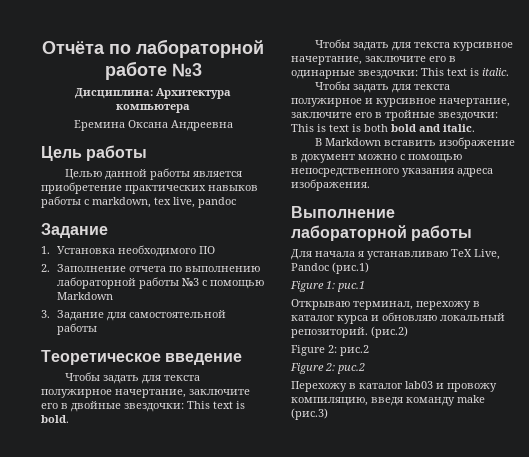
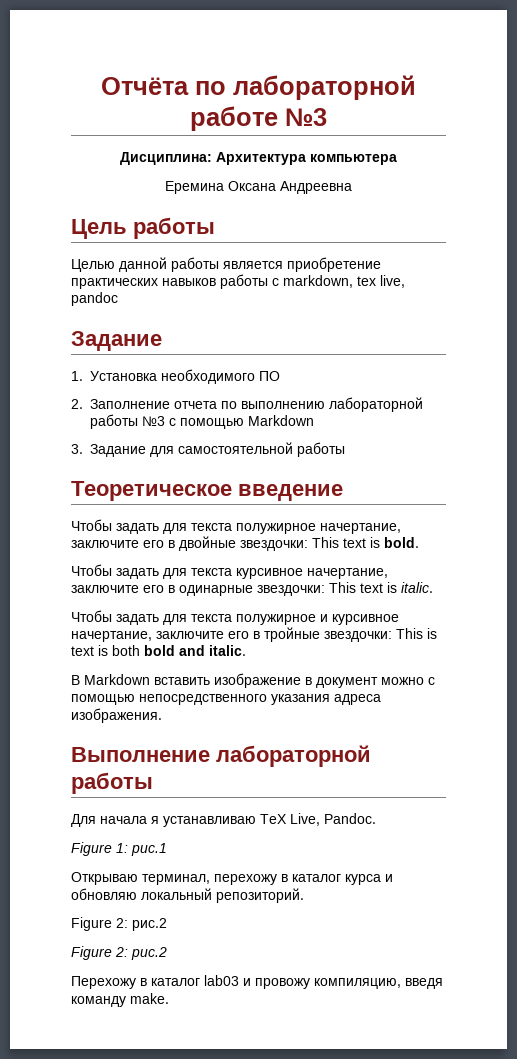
- Для начала я устанавливаю TeX Live, Pandoc (рис.1)
+ Для начала я устанавливаю TeX Live, Pandoc.
- (рис.2)
- Перехожу в каталог lab03 и провожу компиляцию, введя команду make (рис.3)
+ Перехожу в каталог lab03 и провожу компиляцию, введя команду make.

